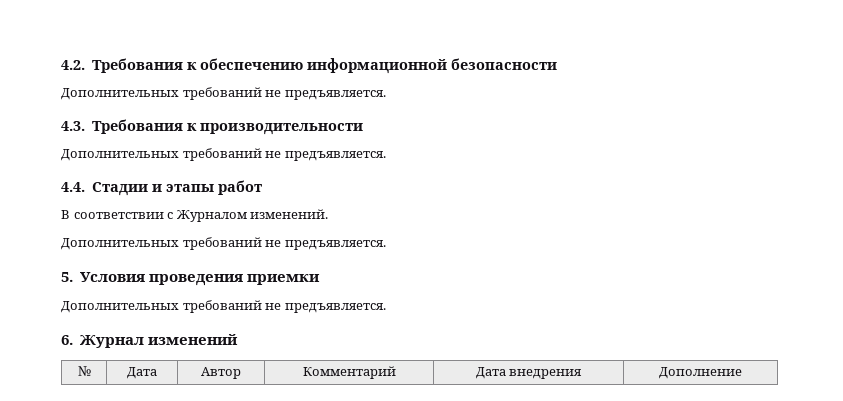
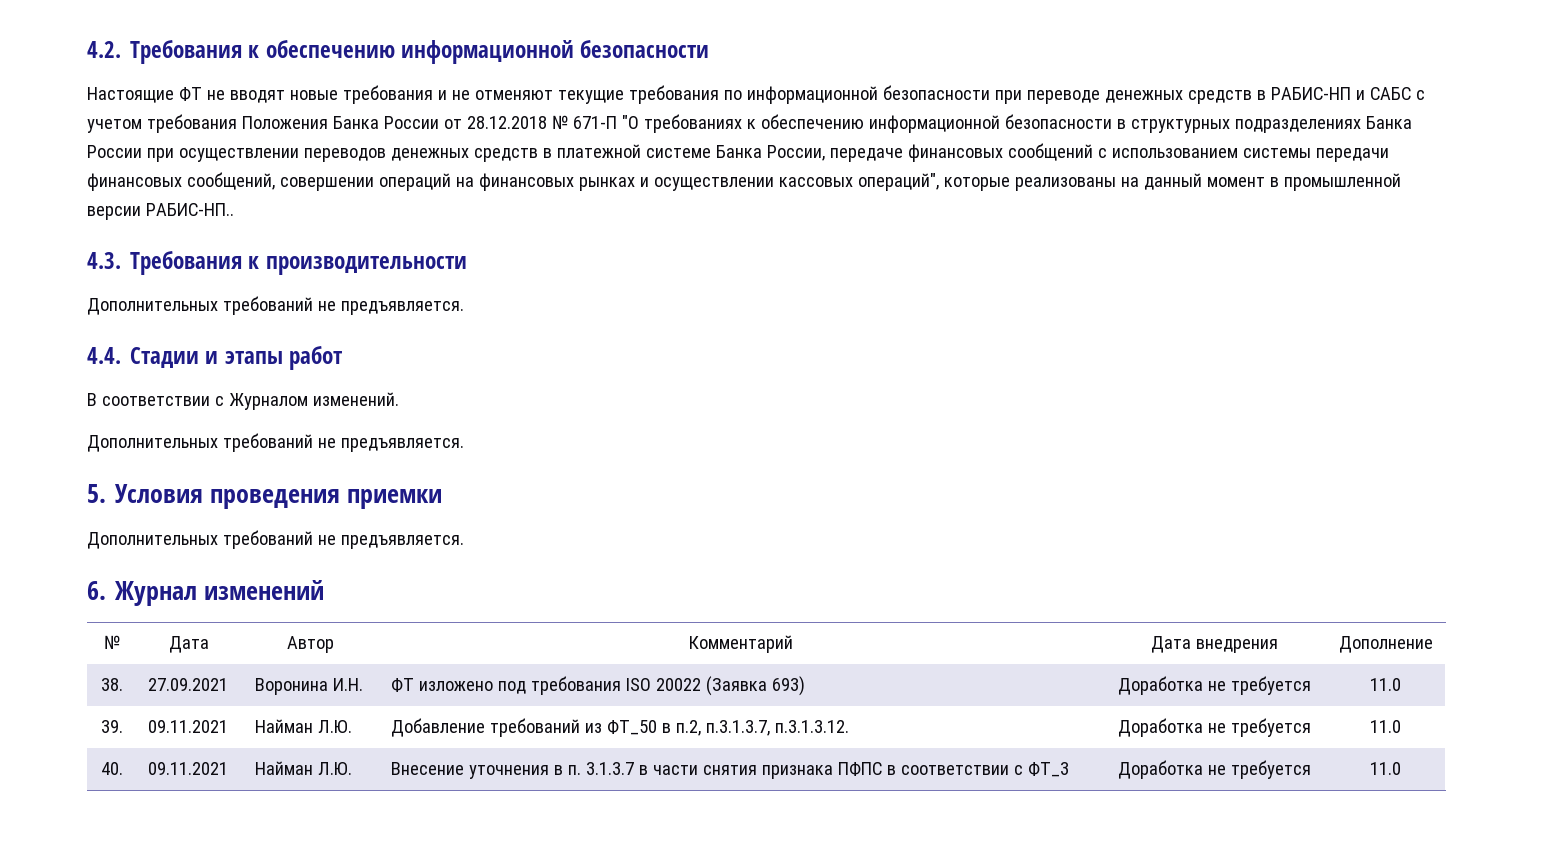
  4.2. Требования к обеспечению информационной безопасности
- Дополнительных требований не предъявляется.
+ Настоящие ФТ не вводят новые требования и не отменяют текущие требования по информационной безопасности при переводе денежных средств в РАБИС-НП и САБС c учетом требования Положения Банка России от 28.12.2018 № 671-П "О требованиях к обеспечению информационной безопасности в структурных подразделениях Банка России при осуществлении переводов денежных средств в платежной системе Банка России, передаче финансовых сообщений с использованием системы передачи финансовых сообщений, совершении операций на финансовых рынках и осуществлении кассовых операций", которые реализованы на данный момент в промышленной версии РАБИС-НП..
+ 38. | 27.09.2021 | Воронина И.Н. | ФТ изложено под требования ISO 20022 (Заявка 693) | Доработка не требуется | 11.0
+ 39. | 09.11.2021 | Найман Л.Ю. | Добавление требований из ФТ_50 в п.2, п.3.1.3.7, п.3.1.3.12. | Доработка не требуется | 11.0
+ 40. | 09.11.2021 | Найман Л.Ю. | Внесение уточнения в п. 3.1.3.7 в части снятия признака ПФПС в соответствии с ФТ_3 | Доработка не требуется | 11.0

